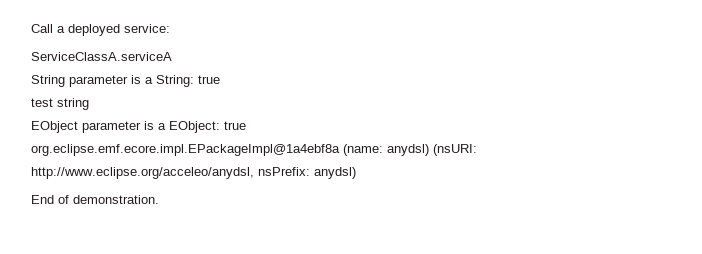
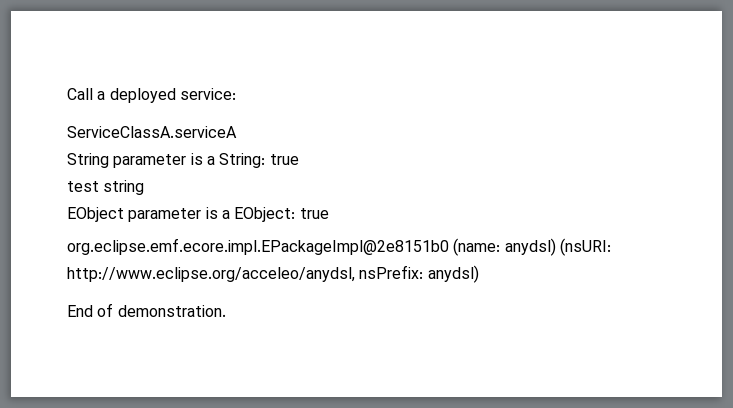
- org.eclipse.emf.ecore.impl.EPackageImpl@1a4ebf8a (name: anydsl) (nsURI: http://www.eclipse.org/acceleo/anydsl, nsPrefix: anydsl)
+ org.eclipse.emf.ecore.impl.EPackageImpl@2e8151b0 (name: anydsl) (nsURI: http://www.eclipse.org/acceleo/anydsl, nsPrefix: anydsl)

